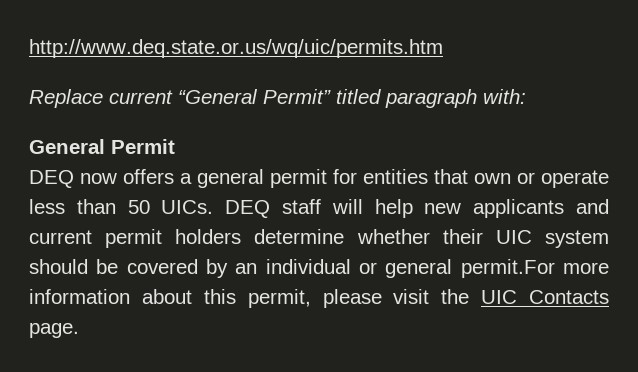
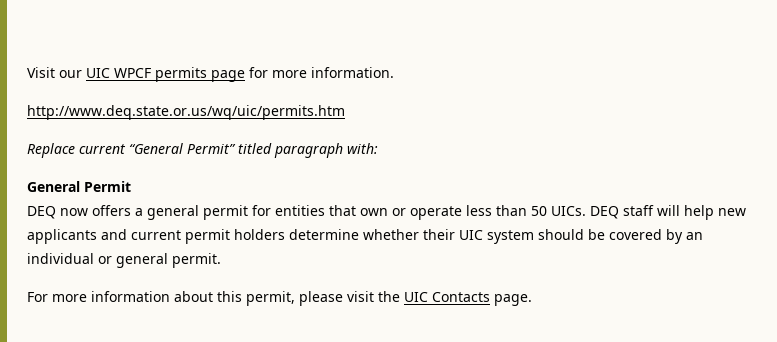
+ Visit our UIC WPCF permits page for more information.
- DEQ staff will help new applicants and current permit holders determine whether their UIC system should be covered by an individual or general permit.For more information about this permit, please visit the UIC Contacts page.
+ DEQ staff will help new applicants and current permit holders determine whether their UIC system should be covered by an individual or general permit.
+ For more information about this permit, please visit the UIC Contacts page.

